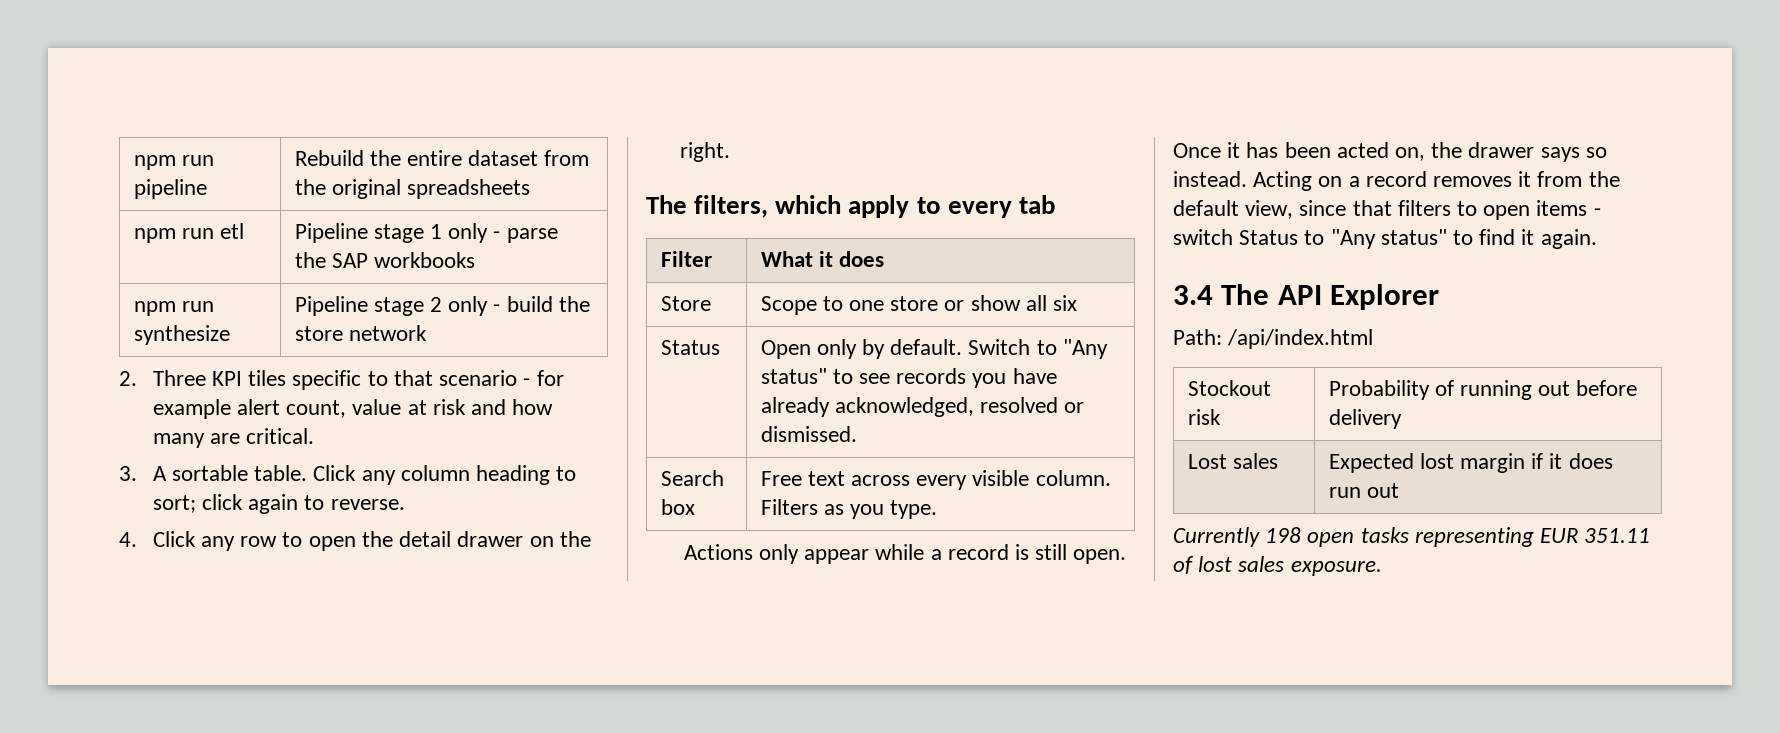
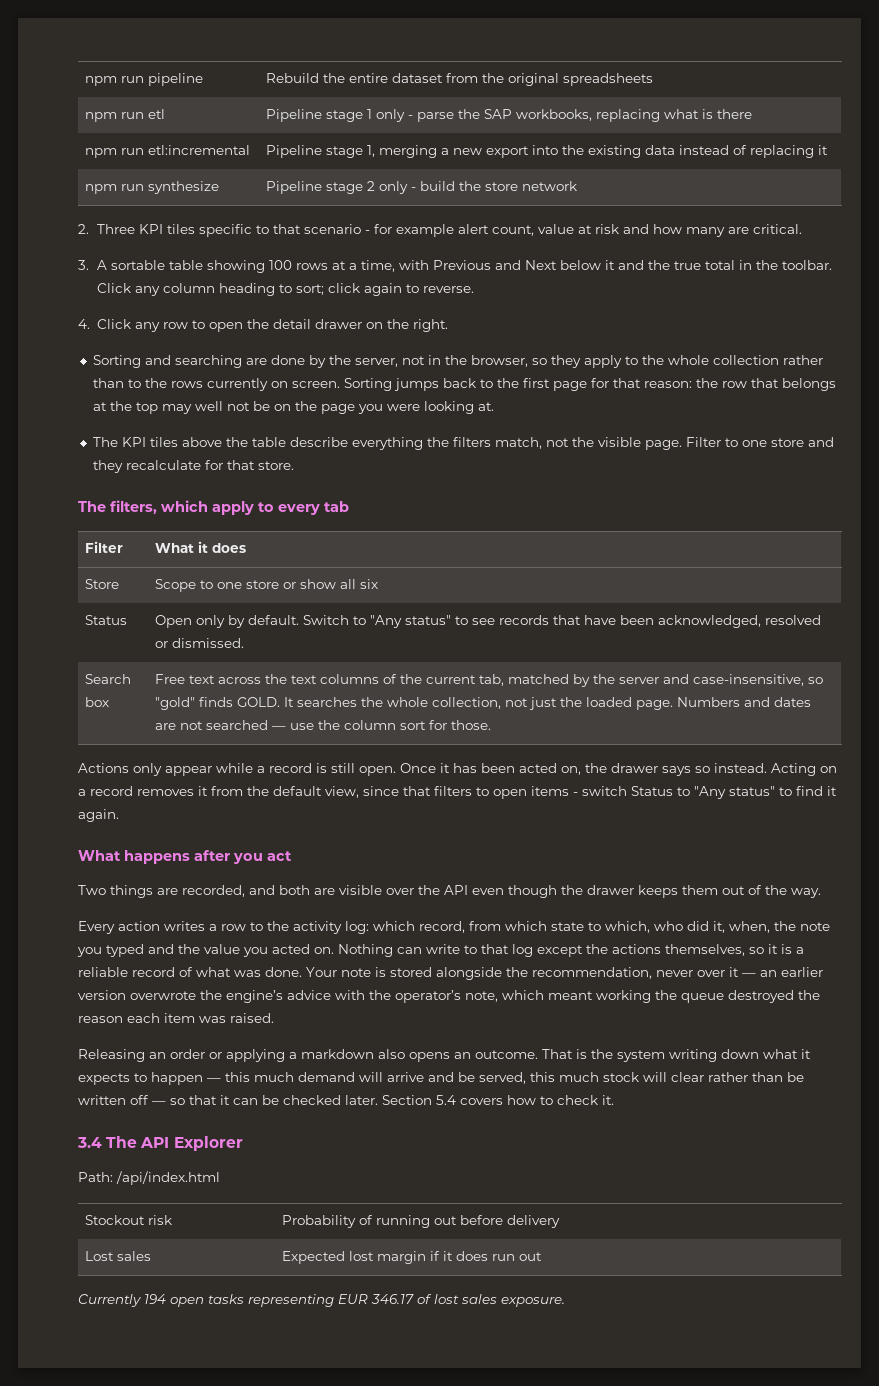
- npm run etl | Pipeline stage 1 only - parse the SAP workbooks
+ npm run etl | Pipeline stage 1 only - parse the SAP workbooks, replacing what is there
+ npm run etl:incremental | Pipeline stage 1, merging a new export into the existing data instead of replacing it
- 3. A sortable table.
+ 3. A sortable table showing 100 rows at a time, with Previous and Next below it and the true total in the toolbar.
+ Sorting and searching are done by the server, not in the browser, so they apply to the whole collection rather than to the rows currently on screen. Sorting jumps back to the first page for that reason: the row that belongs at the top may well not be on the page you were looking at.
+ The KPI tiles above the table describe everything the filters match, not the visible page. Filter to one store and they recalculate for that store.
- Status | Open only by default. Switch to "Any status" to see records you have already acknowledged, resolved or dismissed.
+ Status | Open only by default. Switch to "Any status" to see records that have been acknowledged, resolved or dismissed.
- Free text across every visible column. Filters as you type.
+ Free text across the text columns of the current tab, matched by the server and case-insensitive, so "gold" finds GOLD. It searches the whole collection, not just the loaded page. Numbers and dates are not searched — use the column sort for those.
+ What happens after you act
+ Two things are recorded, and both are visible over the API even though the drawer keeps them out of the way.
+ Every action writes a row to the activity log: which record, from which state to which, who did it, when, the note you typed and the value you acted on. Nothing can write to that log except the actions themselves, so it is a reliable record of what was done. Your note is stored alongside the recommendation, never over it — an earlier version overwrote the engine’s advice with the operator’s note, which meant working the queue destroyed the reason each item was raised.
+ Releasing an order or applying a markdown also opens an outcome. That is the system writing down what it expects to happen — this much demand will arrive and be served, this much stock will clear rather than be written off — so that it can be checked later. Section 5.4 covers how to check it.
- Currently 198 open tasks representing EUR 351.11 of lost sales exposure.
+ Currently 194 open tasks representing EUR 346.17 of lost sales exposure.

